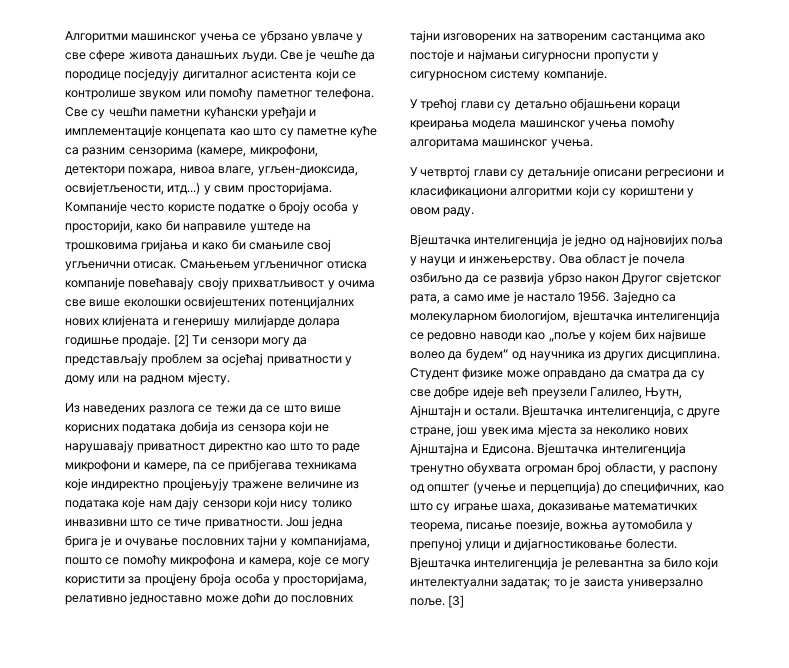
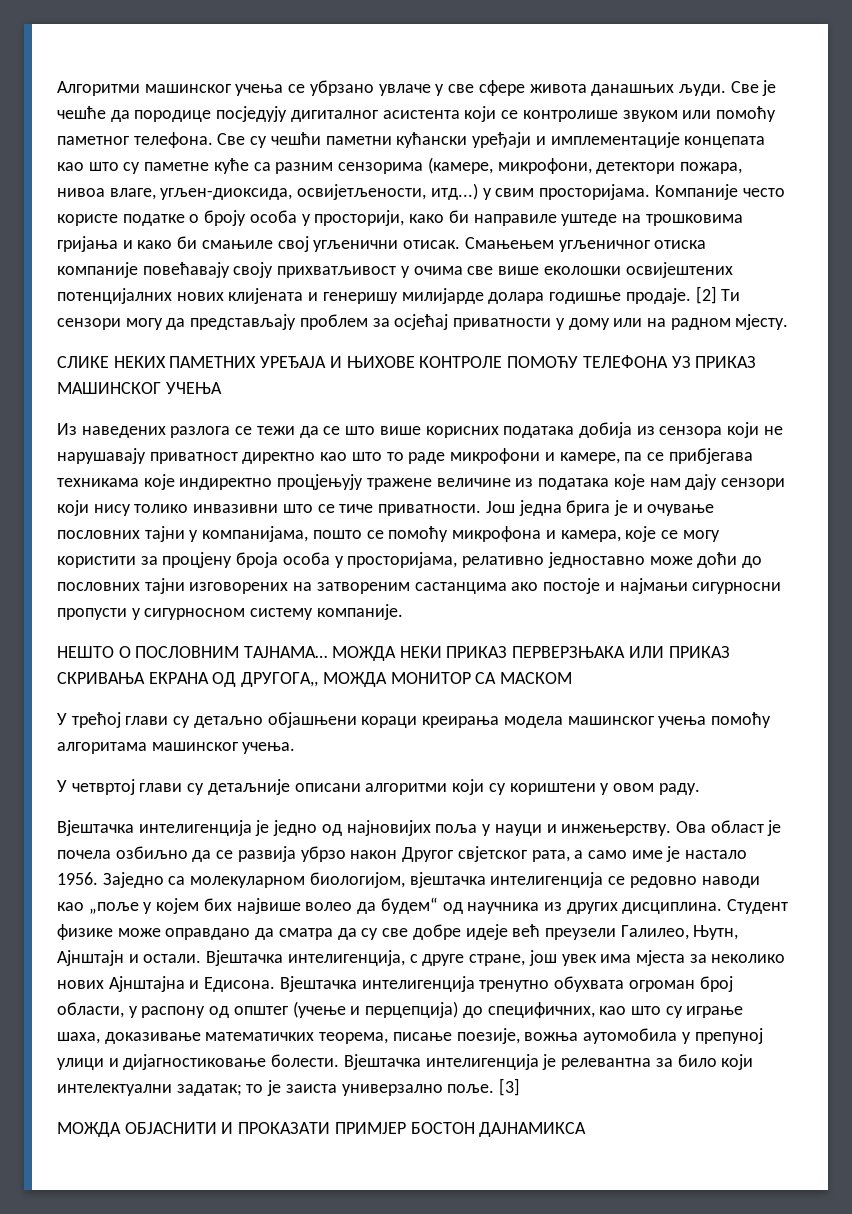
+ СЛИКЕ НЕКИХ ПАМЕТНИХ УРЕЂАЈА И ЊИХОВЕ КОНТРОЛЕ ПОМОЋУ ТЕЛЕФОНА УЗ ПРИКАЗ МАШИНСКОГ УЧЕЊА
+ НЕШТО О ПОСЛОВНИМ ТАЈНАМА… МОЖДА НЕКИ ПРИКАЗ ПЕРВЕРЗЊАКА ИЛИ ПРИКАЗ СКРИВАЊА ЕКРАНА ОД ДРУГОГА,, МОЖДА МОНИТОР СА МАСКОМ
- У четвртој глави су детаљније описани регресиони и класификациони алгоритми који су кориштени у овом раду.
+ У четвртој глави су детаљније описани алгоритми који су кориштени у овом раду.
+ МОЖДА ОБЈАСНИТИ И ПРОКАЗАТИ ПРИМЈЕР БОСТОН ДАЈНАМИКСА

